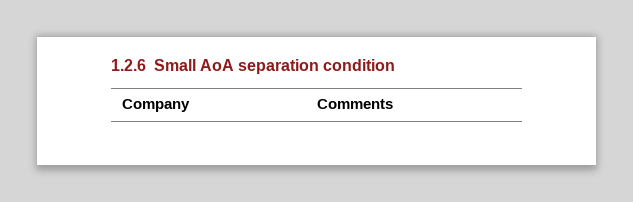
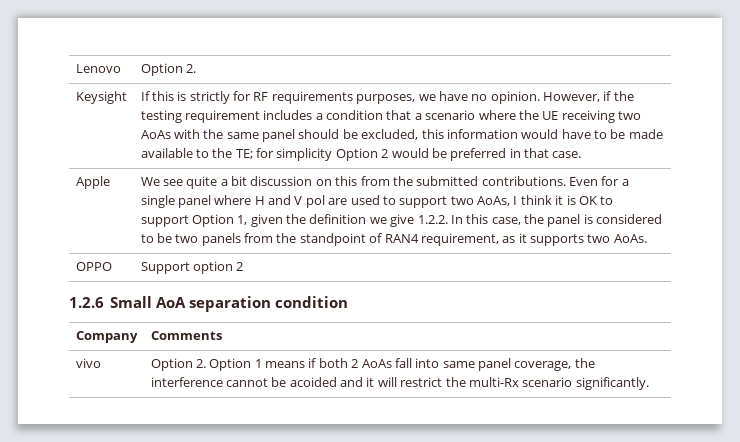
+ Lenovo | Option 2.
+ Keysight | If this is strictly for RF requirements purposes, we have no opinion. However, if the testing requirement includes a condition that a scenario where the UE receiving two AoAs with the same panel should be excluded, this information would have to be made available to the TE; for simplicity Option 2 would be preferred in that case.
+ Apple | We see quite a bit discussion on this from the submitted contributions. Even for a single panel where H and V pol are used to support two AoAs, I think it is OK to support Option 1, given the definition we give 1.2.2. In this case, the panel is considered to be two panels from the standpoint of RAN4 requirement, as it supports two AoAs.
+ OPPO | Support option 2
+ vivo | Option 2. Option 1 means if both 2 AoAs fall into same panel coverage, the interference cannot be acoided and it will restrict the multi-Rx scenario significantly.

